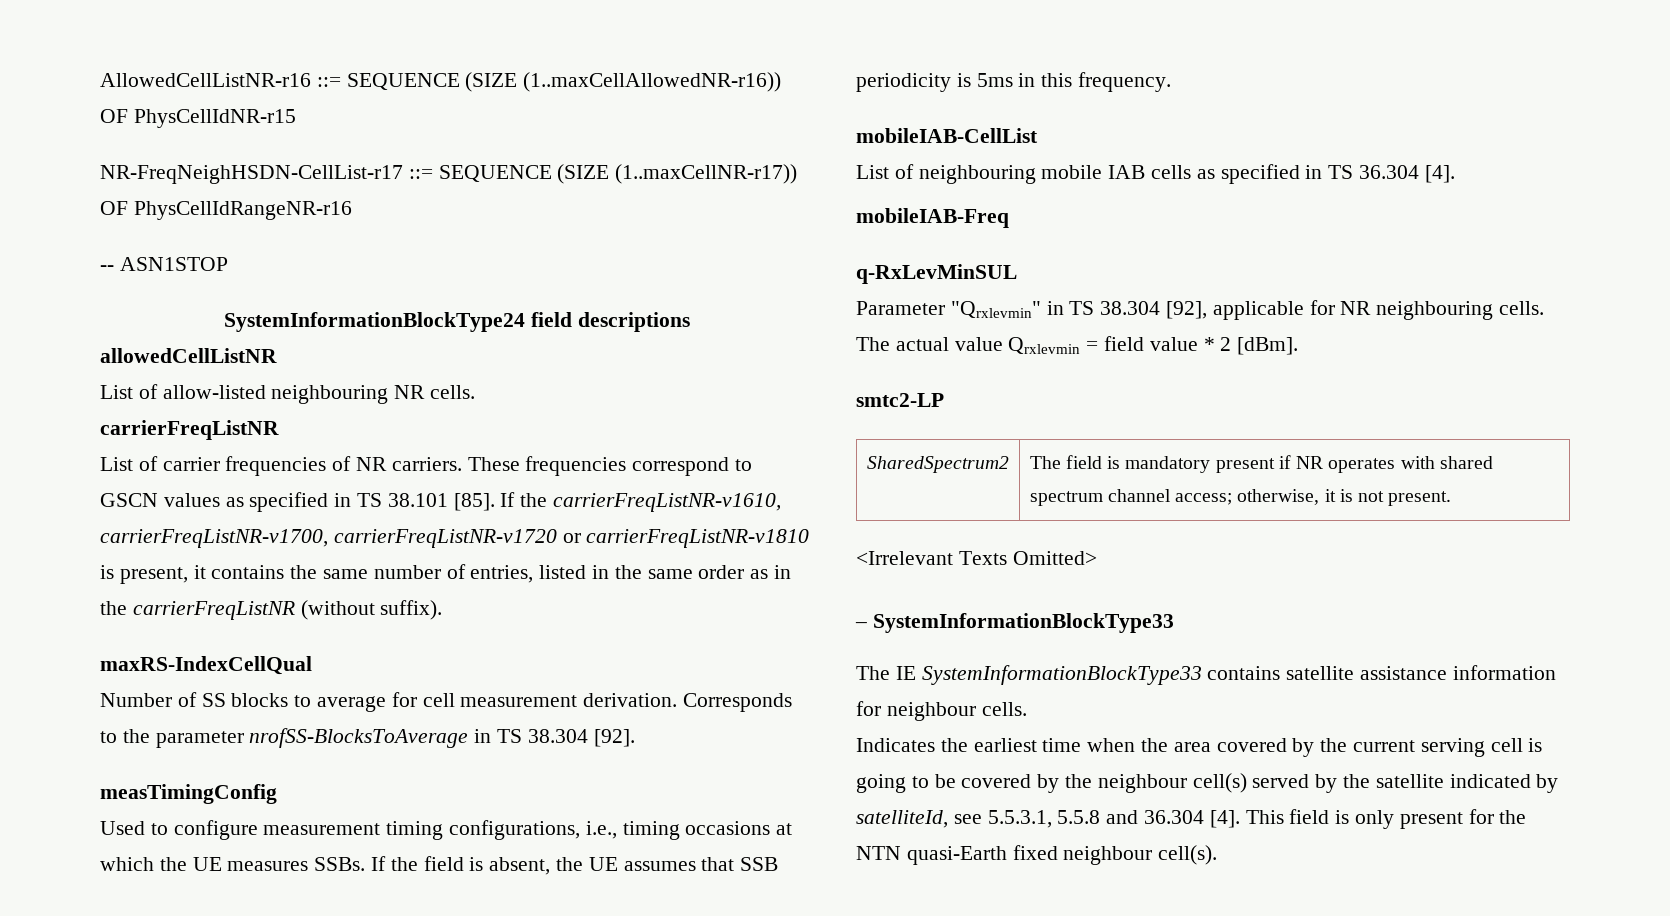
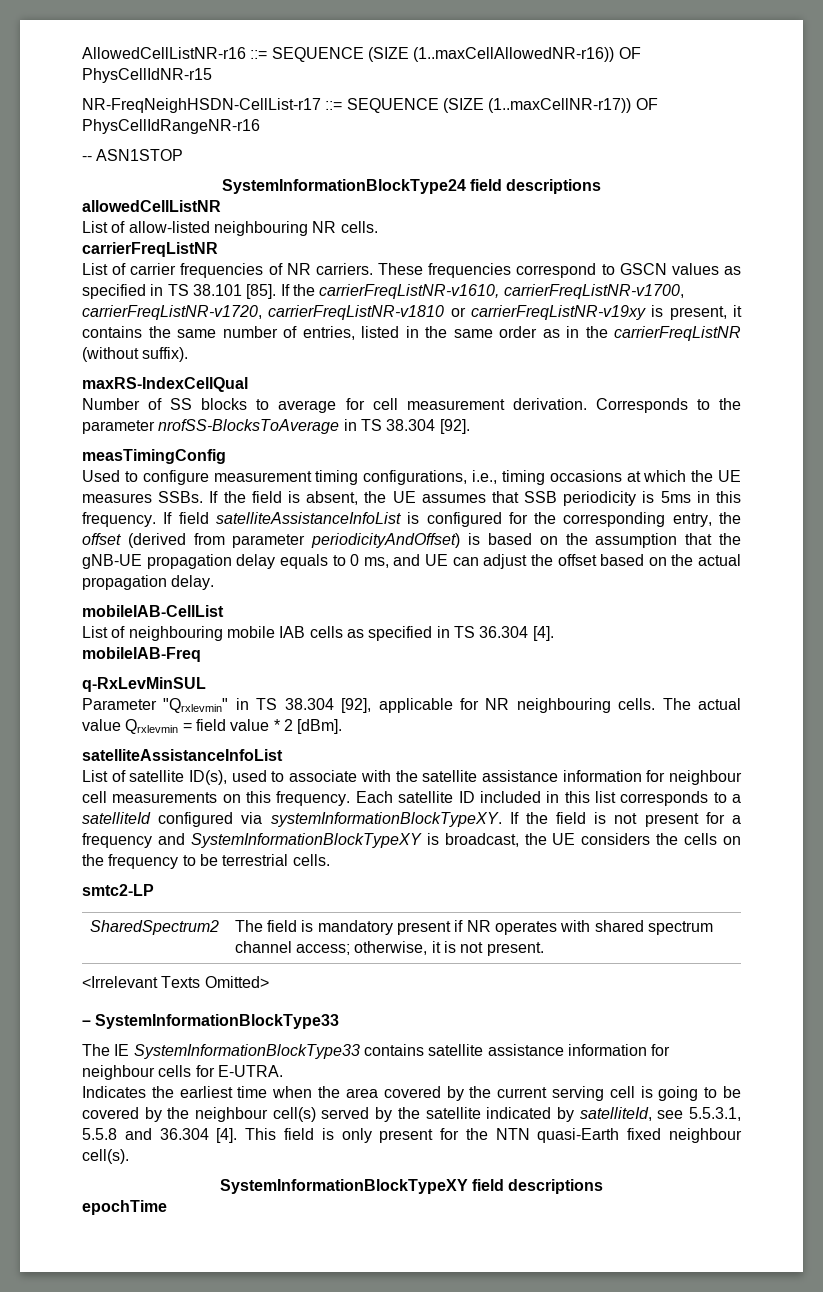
- If the carrierFreqListNR-v1610, carrierFreqListNR-v1700, carrierFreqListNR-v1720 or carrierFreqListNR-v1810 is present, it contains the same number of entries, listed in the same order as in the carrierFreqListNR (without suffix).
+ If the carrierFreqListNR-v1610, carrierFreqListNR-v1700, carrierFreqListNR-v1720, carrierFreqListNR-v1810 or carrierFreqListNR-v19xy is present, it contains the same number of entries, listed in the same order as in the carrierFreqListNR (without suffix).
+ If field satelliteAssistanceInfoList is configured for the corresponding entry, the offset (derived from parameter periodicityAndOffset) is based on the assumption that the gNB-UE propagation delay equals to 0 ms, and UE can adjust the offset based on the actual propagation delay.
  The actual value Qrxlevmin = field value * 2 [dBm].
+ satelliteAssistanceInfoList
+ List of satellite ID(s), used to associate with the satellite assistance information for neighbour cell measurements on this frequency. Each satellite ID included in this list corresponds to a satelliteId configured via systemInformationBlockTypeXY. If the field is not present for a frequency and SystemInformationBlockTypeXY is broadcast, the UE considers the cells on the frequency to be terrestrial cells.
- The IE SystemInformationBlockType33 contains satellite assistance information for neighbour cells.
+ The IE SystemInformationBlockType33 contains satellite assistance information for neighbour cells for E-UTRA.
+ SystemInformationBlockTypeXY field descriptions
+ epochTime

